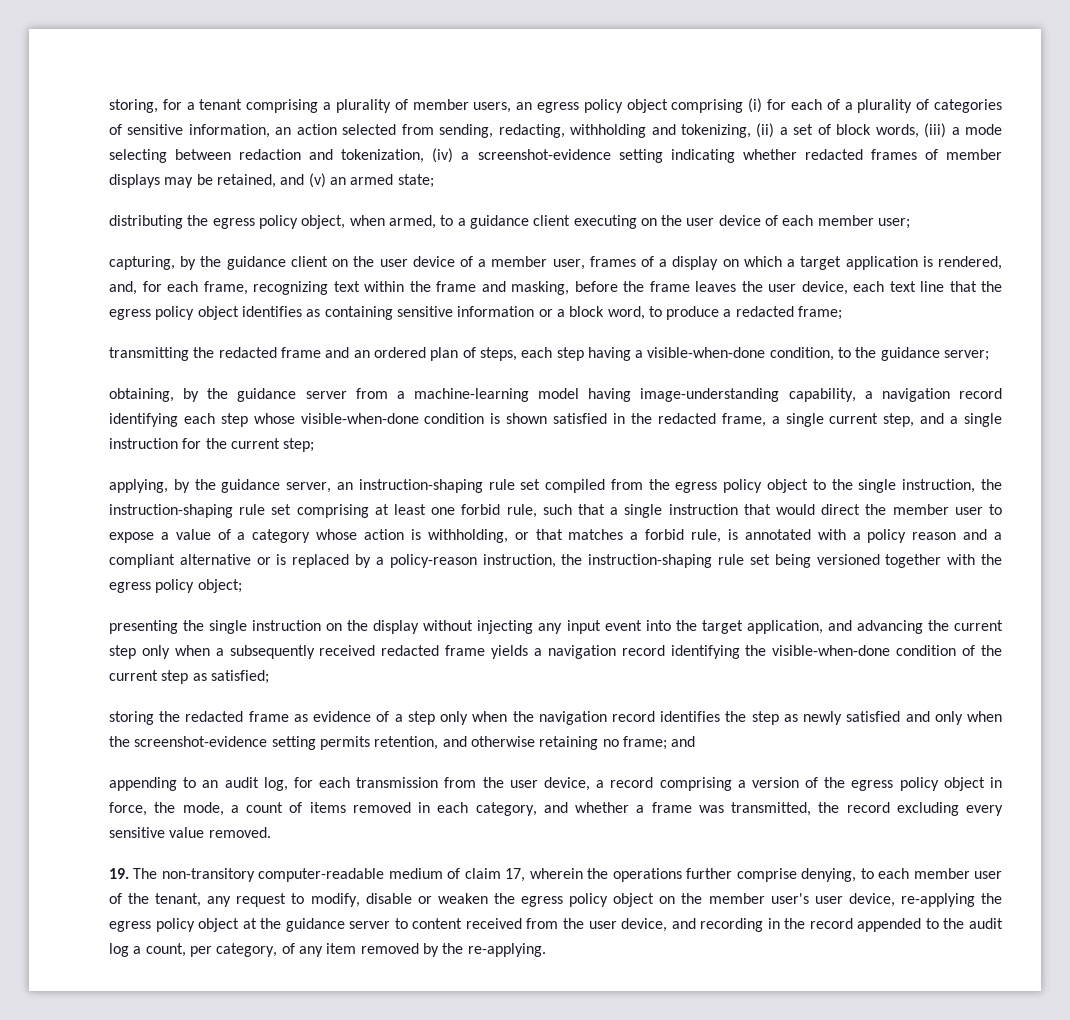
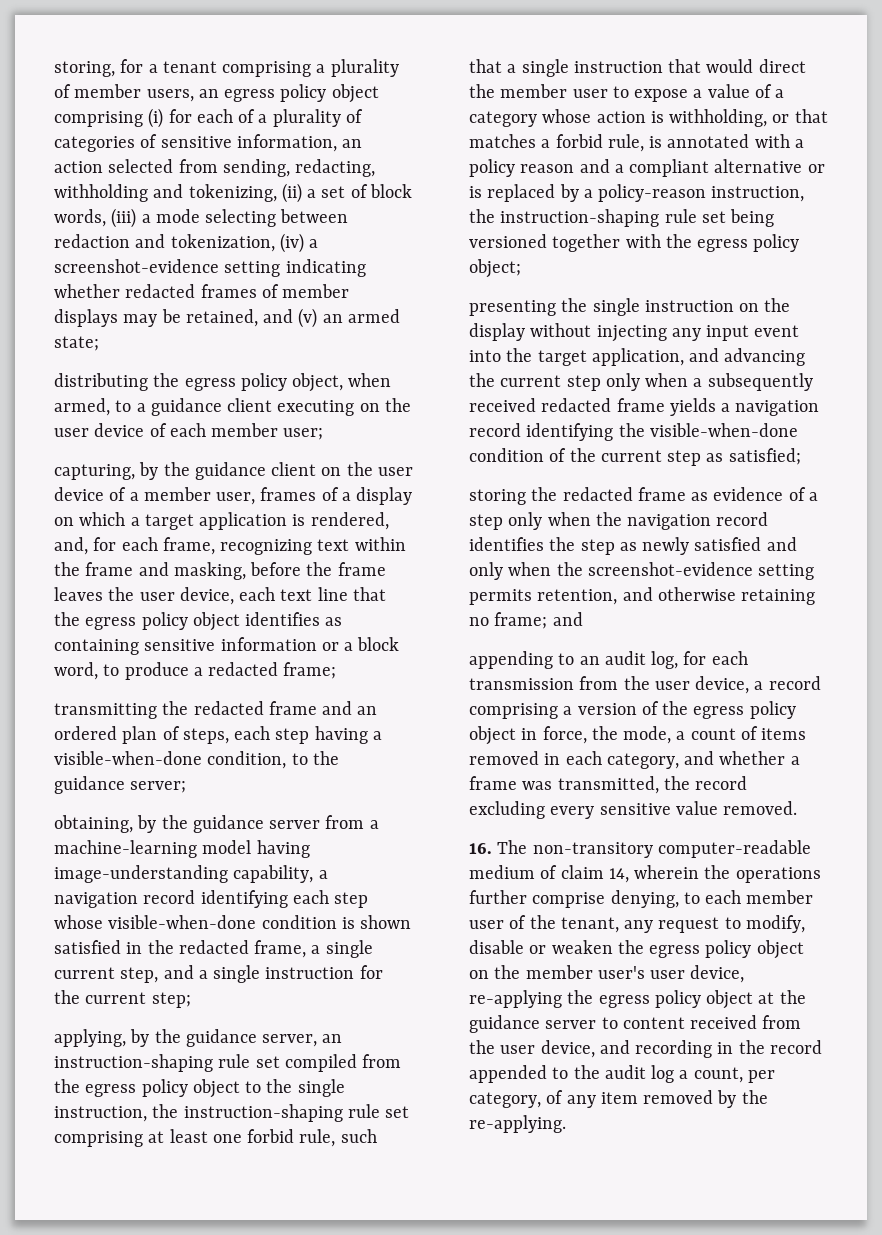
- 19. The non-transitory computer-readable medium of claim 17, wherein the operations further comprise denying, to each member user of the tenant, any request to modify, disable or weaken the egress policy object on the member user's user device, re-applying the egress policy object at the guidance server to content received from the user device, and recording in the record appended to the audit log a count, per category, of any item removed by the re-applying.
+ 16. The non-transitory computer-readable medium of claim 14, wherein the operations further comprise denying, to each member user of the tenant, any request to modify, disable or weaken the egress policy object on the member user's user device, re-applying the egress policy object at the guidance server to content received from the user device, and recording in the record appended to the audit log a count, per category, of any item removed by the re-applying.

